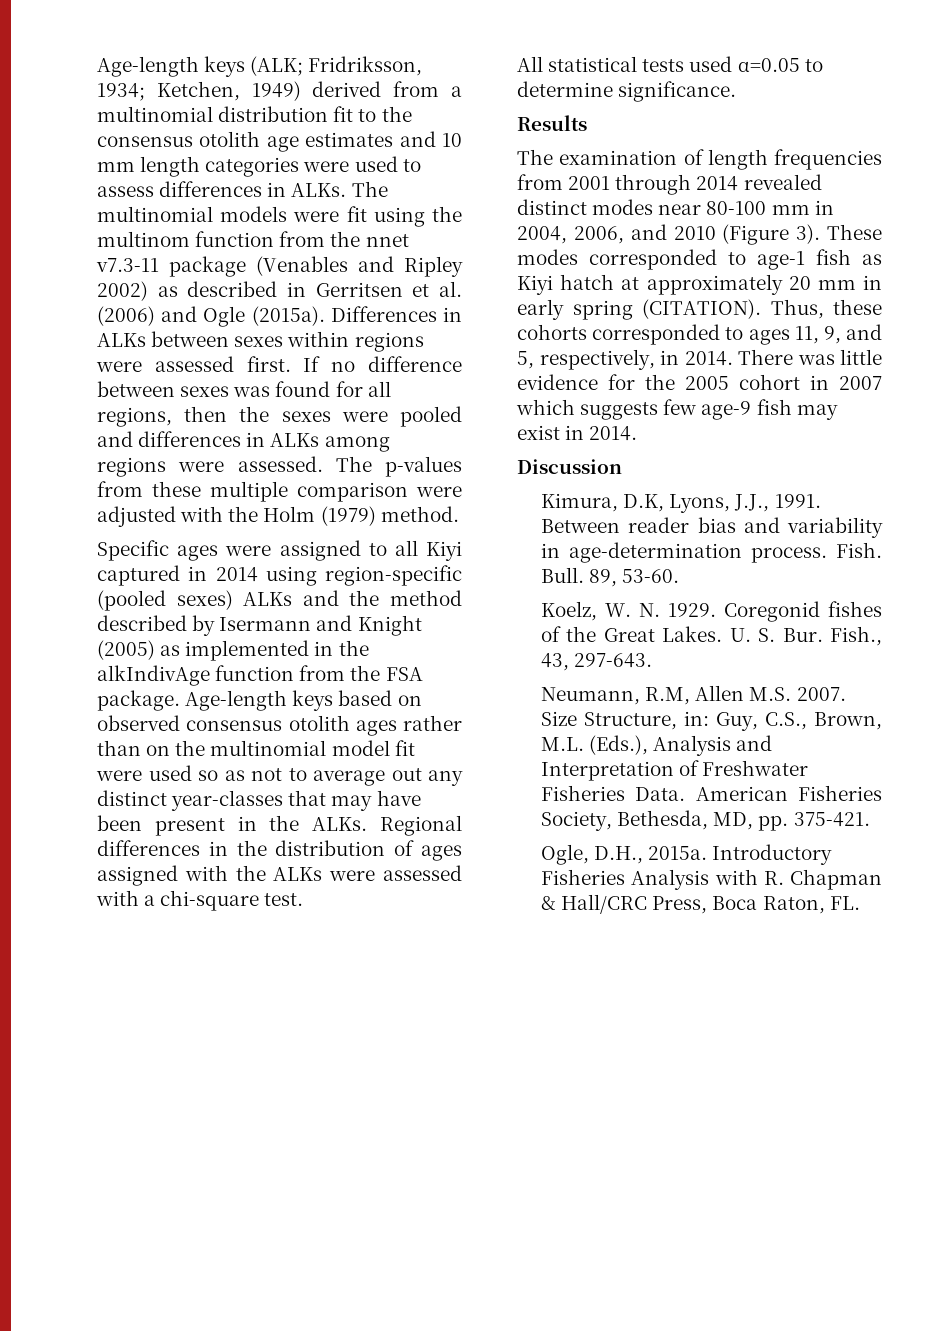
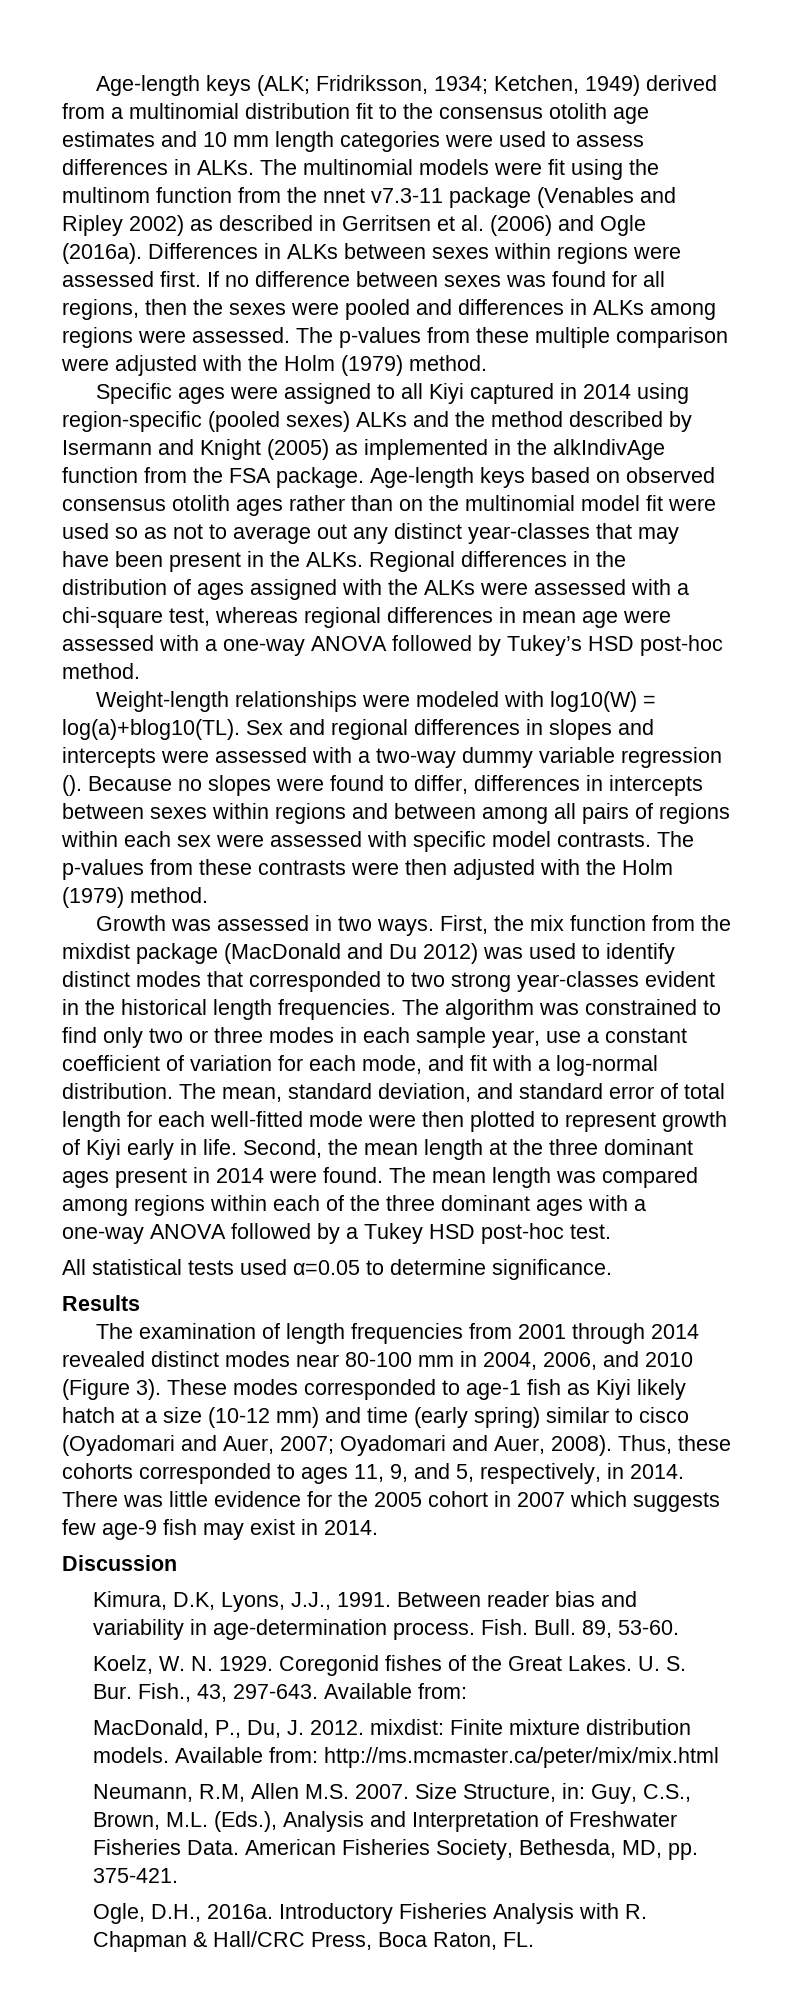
- The multinomial models were fit using the multinom function from the nnet v7.3-11 package (Venables and Ripley 2002) as described in Gerritsen et al. (2006) and Ogle (2015a).
+ The multinomial models were fit using the multinom function from the nnet v7.3-11 package (Venables and Ripley 2002) as described in Gerritsen et al. (2006) and Ogle (2016a).
- Regional differences in the distribution of ages assigned with the ALKs were assessed with a chi-square test.
+ Regional differences in the distribution of ages assigned with the ALKs were assessed with a chi-square test, whereas regional differences in mean age were assessed with a one-way ANOVA followed by Tukey’s HSD post-hoc method.
+ Weight-length relationships were modeled with log10(W) = log(a)+blog10(TL). Sex and regional differences in slopes and intercepts were assessed with a two-way dummy variable regression (). Because no slopes were found to differ, differences in intercepts between sexes within regions and between among all pairs of regions within each sex were assessed with specific model contrasts. The p-values from these contrasts were then adjusted with the Holm (1979) method.
+ Growth was assessed in two ways. First, the mix function from the mixdist package (MacDonald and Du 2012) was used to identify distinct modes that corresponded to two strong year-classes evident in the historical length frequencies. The algorithm was constrained to find only two or three modes in each sample year, use a constant coefficient of variation for each mode, and fit with a log-normal distribution. The mean, standard deviation, and standard error of total length for each well-fitted mode were then plotted to represent growth of Kiyi early in life. Second, the mean length at the three dominant ages present in 2014 were found. The mean length was compared among regions within each of the three dominant ages with a one-way ANOVA followed by a Tukey HSD post-hoc test.
- These modes corresponded to age-1 fish as Kiyi hatch at approximately 20 mm in early spring (CITATION).
+ These modes corresponded to age-1 fish as Kiyi likely hatch at a size (10-12 mm) and time (early spring) similar to cisco (Oyadomari and Auer, 2007; Oyadomari and Auer, 2008).
- U. S. Bur. Fish., 43, 297-643.
+ U. S. Bur. Fish., 43, 297-643. Available from:
+ MacDonald, P., Du, J. 2012. mixdist: Finite mixture distribution models. Available from: http://ms.mcmaster.ca/peter/mix/mix.html
- Ogle, D.H., 2015a.
+ Ogle, D.H., 2016a.

